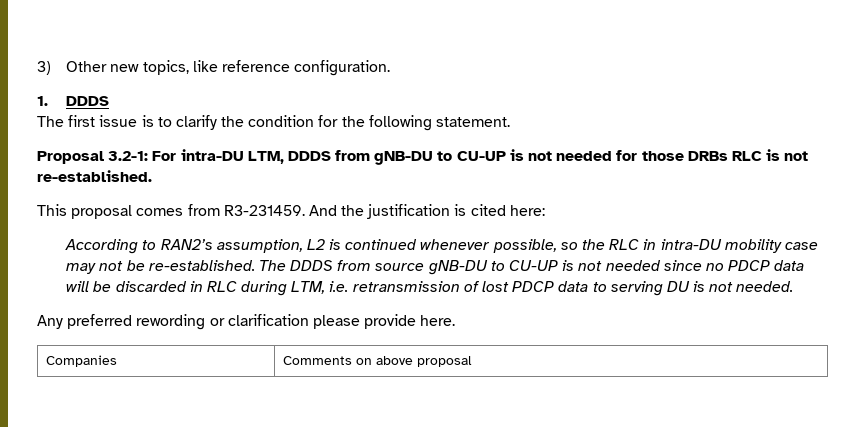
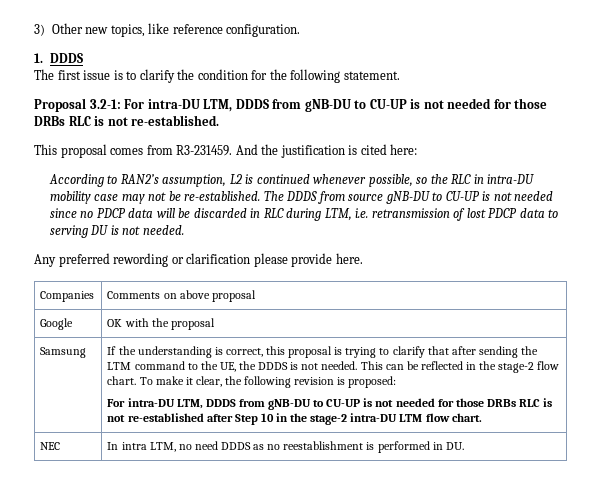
+ Google | OK with the proposal
+ Samsung | If the understanding is correct, this proposal is trying to clarify that after sending the LTM command to the UE, the DDDS is not needed. This can be reflected in the stage-2 flow chart. To make it clear, the following revision is proposed:
+ For intra-DU LTM, DDDS from gNB-DU to CU-UP is not needed for those DRBs RLC is not re-established after Step 10 in the stage-2 intra-DU LTM flow chart.
+ NEC | In intra LTM, no need DDDS as no reestablishment is performed in DU.

